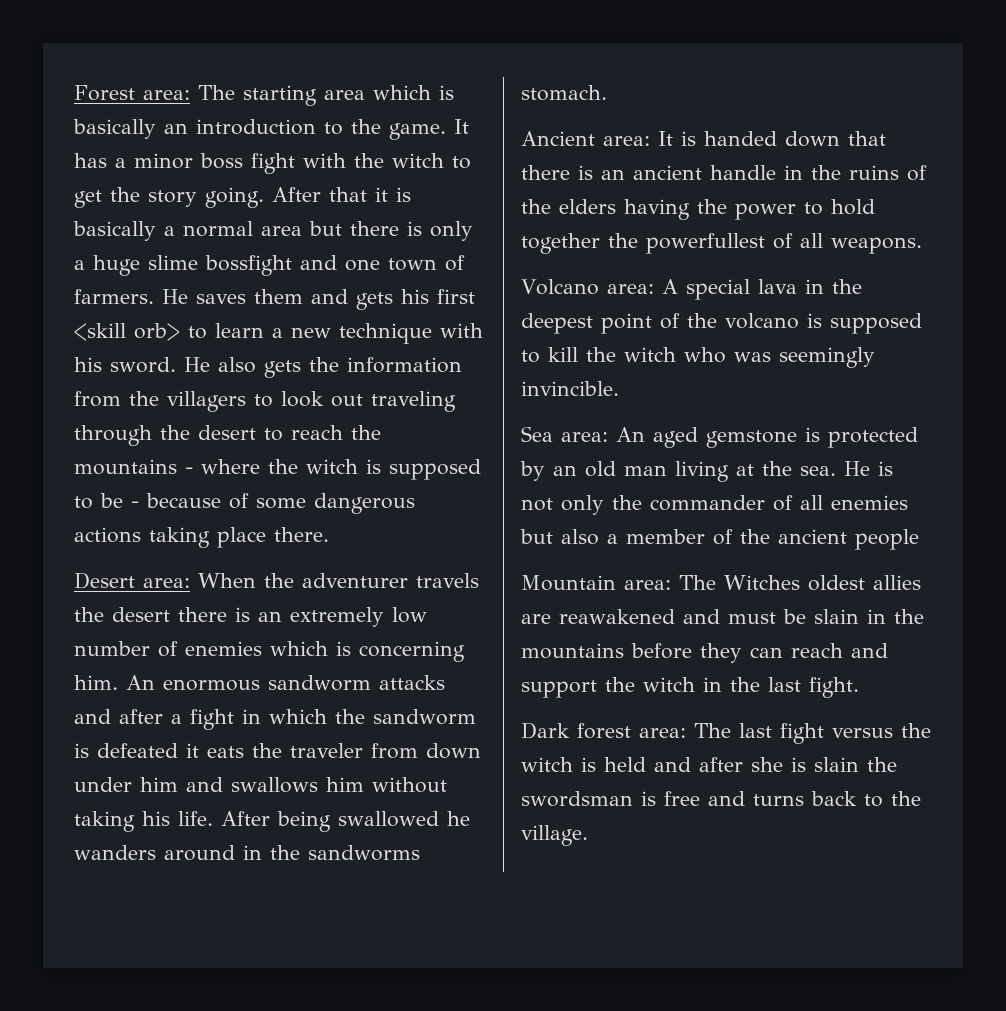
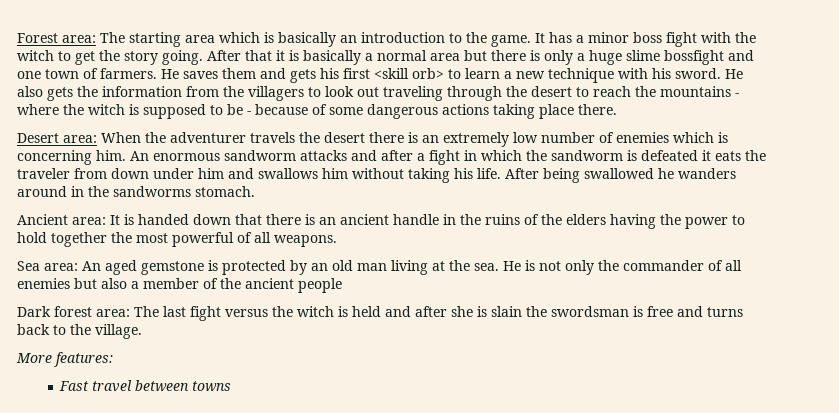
- Ancient area: It is handed down that there is an ancient handle in the ruins of the elders having the power to hold together the powerfullest of all weapons.
+ Ancient area: It is handed down that there is an ancient handle in the ruins of the elders having the power to hold together the most powerful of all weapons.
- Volcano area: A special lava in the deepest point of the volcano is supposed to kill the witch who was seemingly invincible.
- Mountain area: The Witches oldest allies are reawakened and must be slain in the mountains before they can reach and support the witch in the last fight.
+ More features:
+ Fast travel between towns

